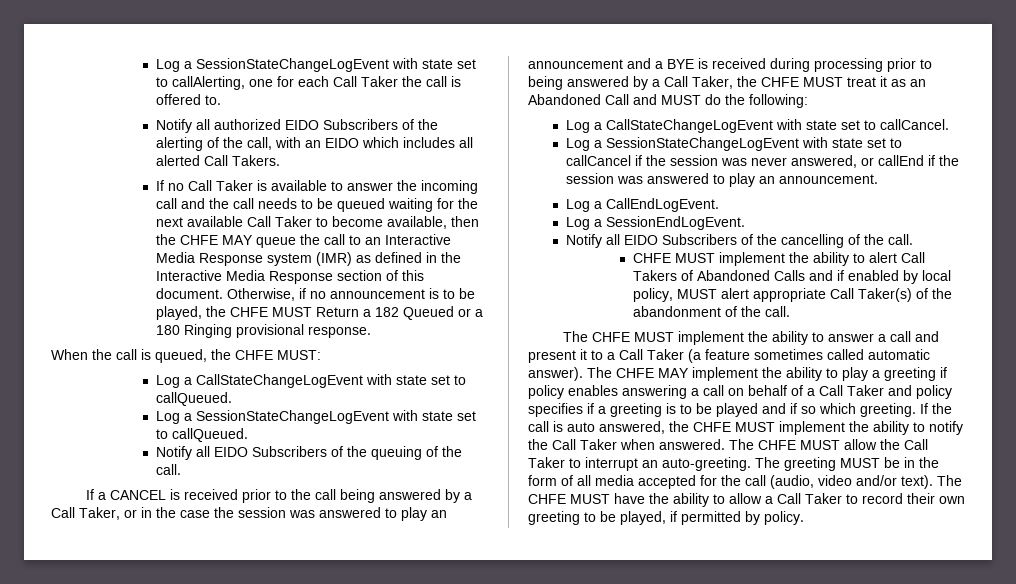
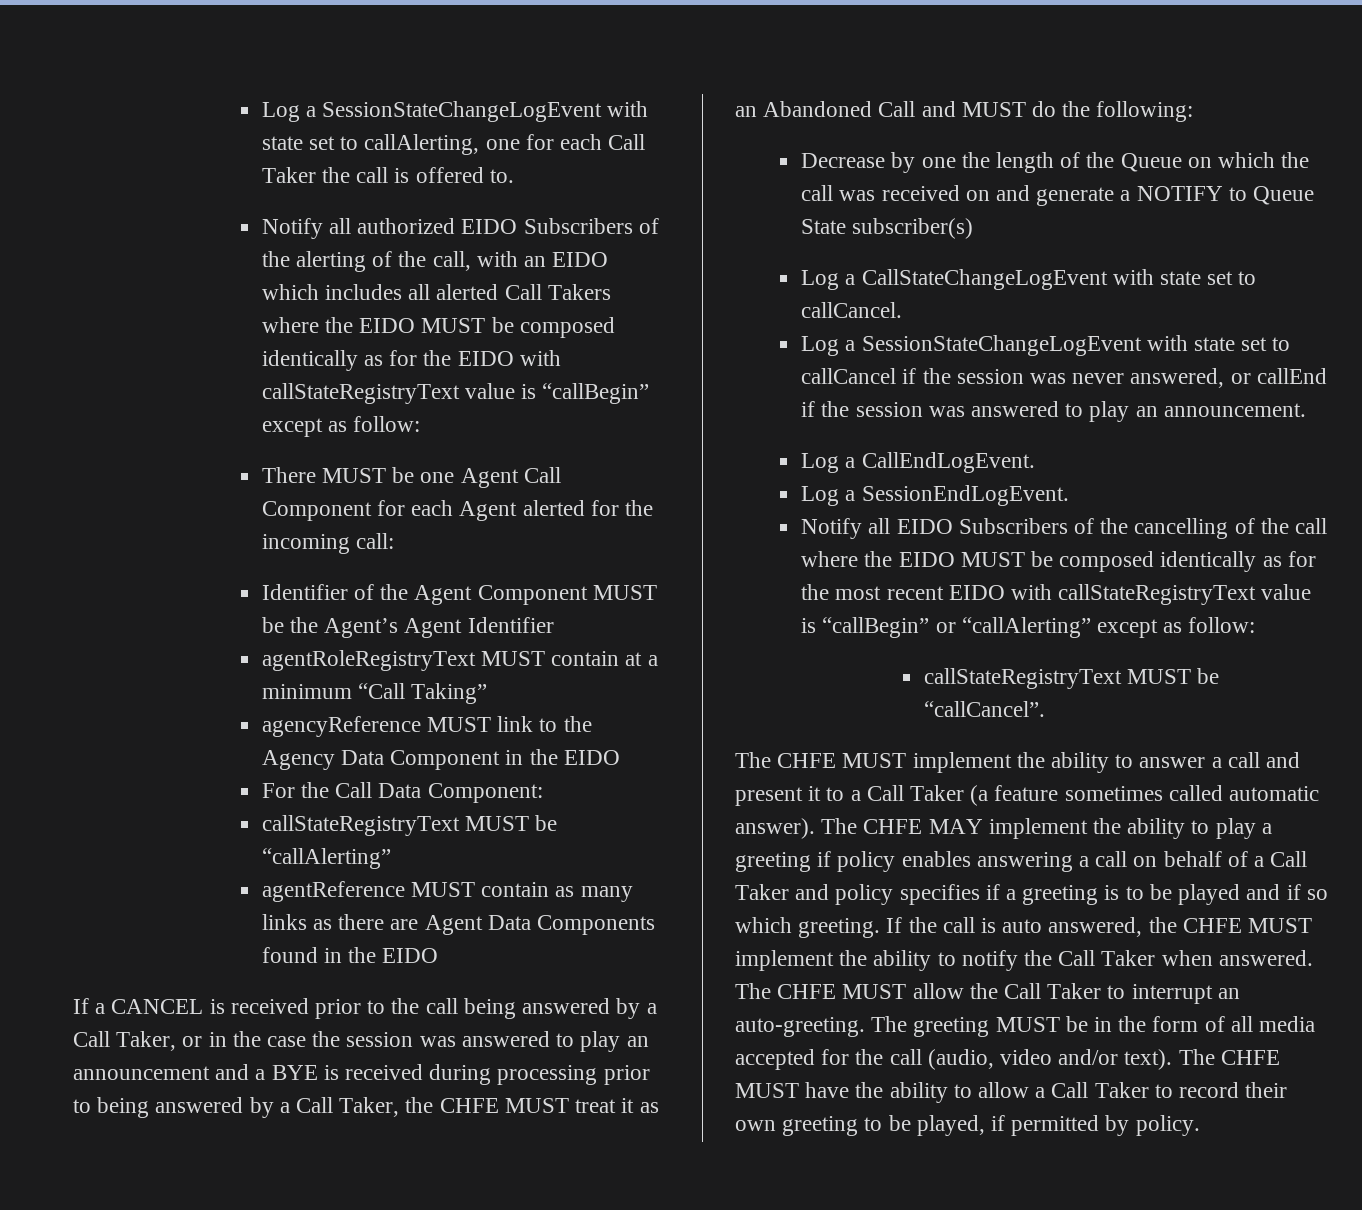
- Notify all authorized EIDO Subscribers of the alerting of the call, with an EIDO which includes all alerted Call Takers.
- If no Call Taker is available to answer the incoming call and the call needs to be queued waiting for the next available Call Taker to become available, then the CHFE MAY queue the call to an Interactive Media Response system (IMR) as defined in the Interactive Media Response section of this document. Otherwise, if no announcement is to be played, the CHFE MUST Return a 182 Queued or a 180 Ringing provisional response.
- When the call is queued, the CHFE MUST:
- Log a CallStateChangeLogEvent with state set to callQueued.
- Log a SessionStateChangeLogEvent with state set to callQueued.
- Notify all EIDO Subscribers of the queuing of the call.
+ Notify all authorized EIDO Subscribers of the alerting of the call, with an EIDO which includes all alerted Call Takers where the EIDO MUST be composed identically as for the EIDO with callStateRegistryText value is “callBegin” except as follow:
+ There MUST be one Agent Call Component for each Agent alerted for the incoming call:
+ Identifier of the Agent Component MUST be the Agent’s Agent Identifier
+ agentRoleRegistryText MUST contain at a minimum “Call Taking”
+ agencyReference MUST link to the Agency Data Component in the EIDO
+ For the Call Data Component:
+ callStateRegistryText MUST be “callAlerting”
+ agentReference MUST contain as many links as there are Agent Data Components found in the EIDO
+ Decrease by one the length of the Queue on which the call was received on and generate a NOTIFY to Queue State subscriber(s)
- Notify all EIDO Subscribers of the cancelling of the call.
- CHFE MUST implement the ability to alert Call Takers of Abandoned Calls and if enabled by local policy, MUST alert appropriate Call Taker(s) of the abandonment of the call.
+ Notify all EIDO Subscribers of the cancelling of the call where the EIDO MUST be composed identically as for the most recent EIDO with callStateRegistryText value is “callBegin” or “callAlerting” except as follow:
+ callStateRegistryText MUST be “callCancel”.

